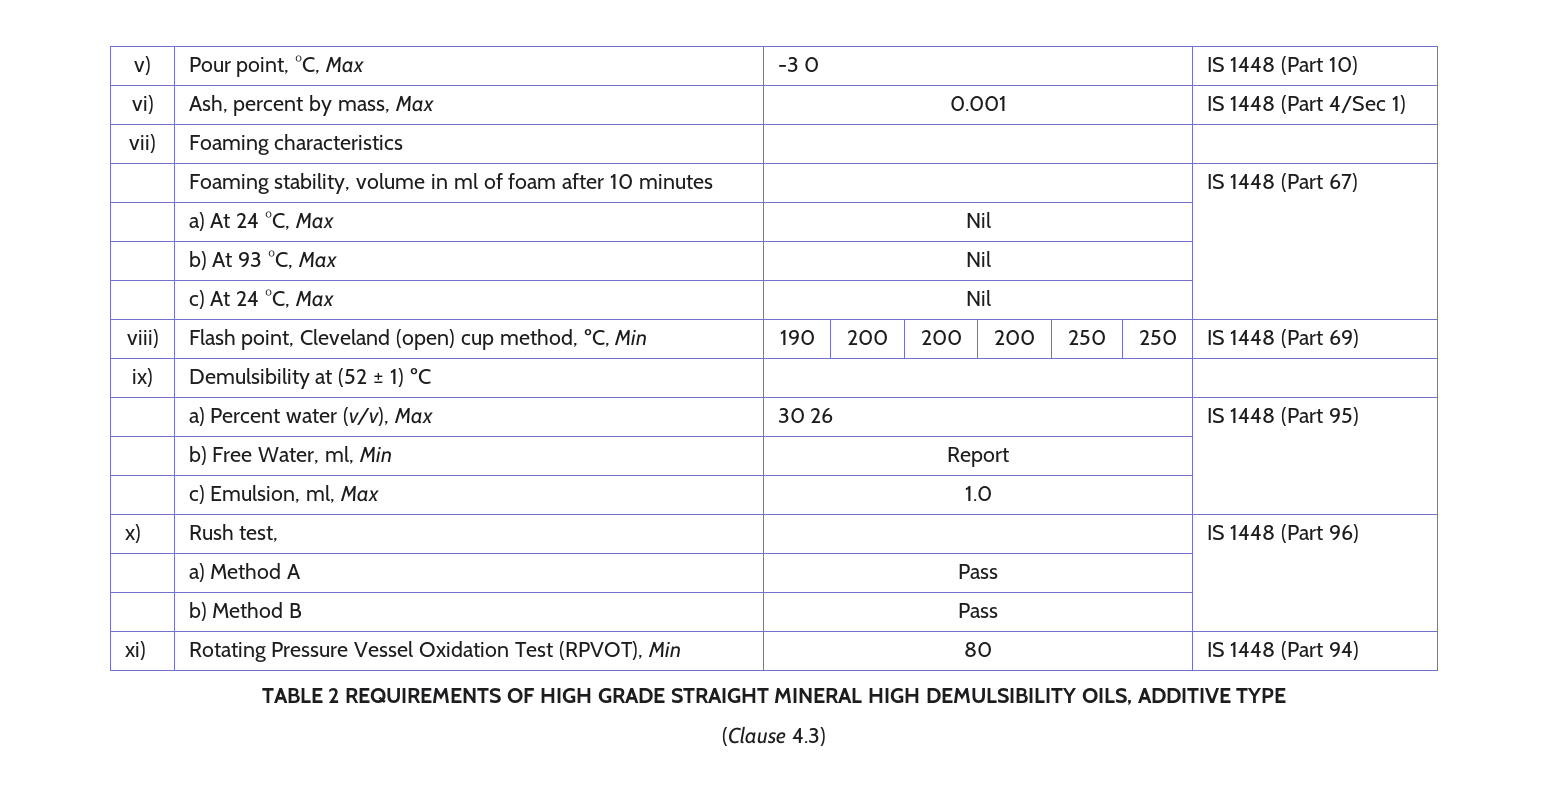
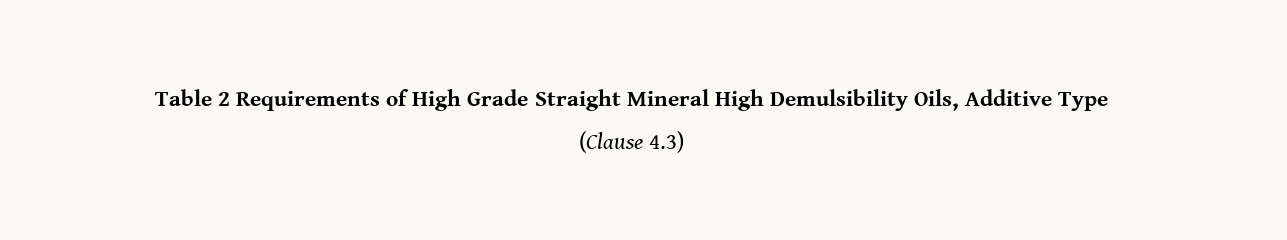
- v) | Pour point, °C, Max | -3 0 | IS 1448 (Part 10)
- vi) | Ash, percent by mass, Max | 0.001 | IS 1448 (Part 4/Sec 1)
- vii) | Foaming characteristics | |
- | Foaming stability, volume in ml of foam after 10 minutes | | IS 1448 (Part 67)
- | a) At 24 °C, Max | Nil |
- | b) At 93 °C, Max | Nil |
- | c) At 24 °C, Max | Nil |
- viii) | Flash point, Cleveland (open) cup method, ºC, Min | 190 | 200 | 200 | 200 | 250 | 250 | IS 1448 (Part 69)
- ix) | Demulsibility at (52 ± 1) ºC | |
- | a) Percent water (v/v), Max | 30 26 | IS 1448 (Part 95)
- | b) Free Water, ml, Min | Report |
- | c) Emulsion, ml, Max | 1.0 |
- x) | Rush test, | | IS 1448 (Part 96)
- | a) Method A | Pass |
- | b) Method B | Pass |
- xi) | Rotating Pressure Vessel Oxidation Test (RPVOT), Min | 80 | IS 1448 (Part 94)
- TABLE 2 REQUIREMENTS OF HIGH GRADE STRAIGHT MINERAL HIGH DEMULSIBILITY OILS, ADDITIVE TYPE
+ Table 2 Requirements of High Grade Straight Mineral High Demulsibility Oils, Additive Type

